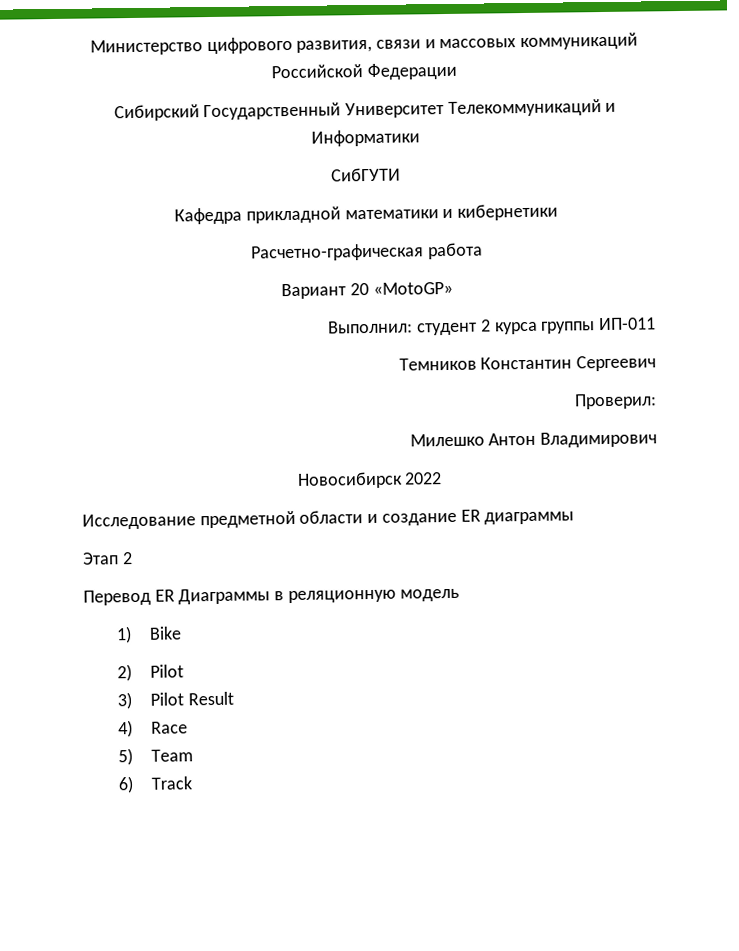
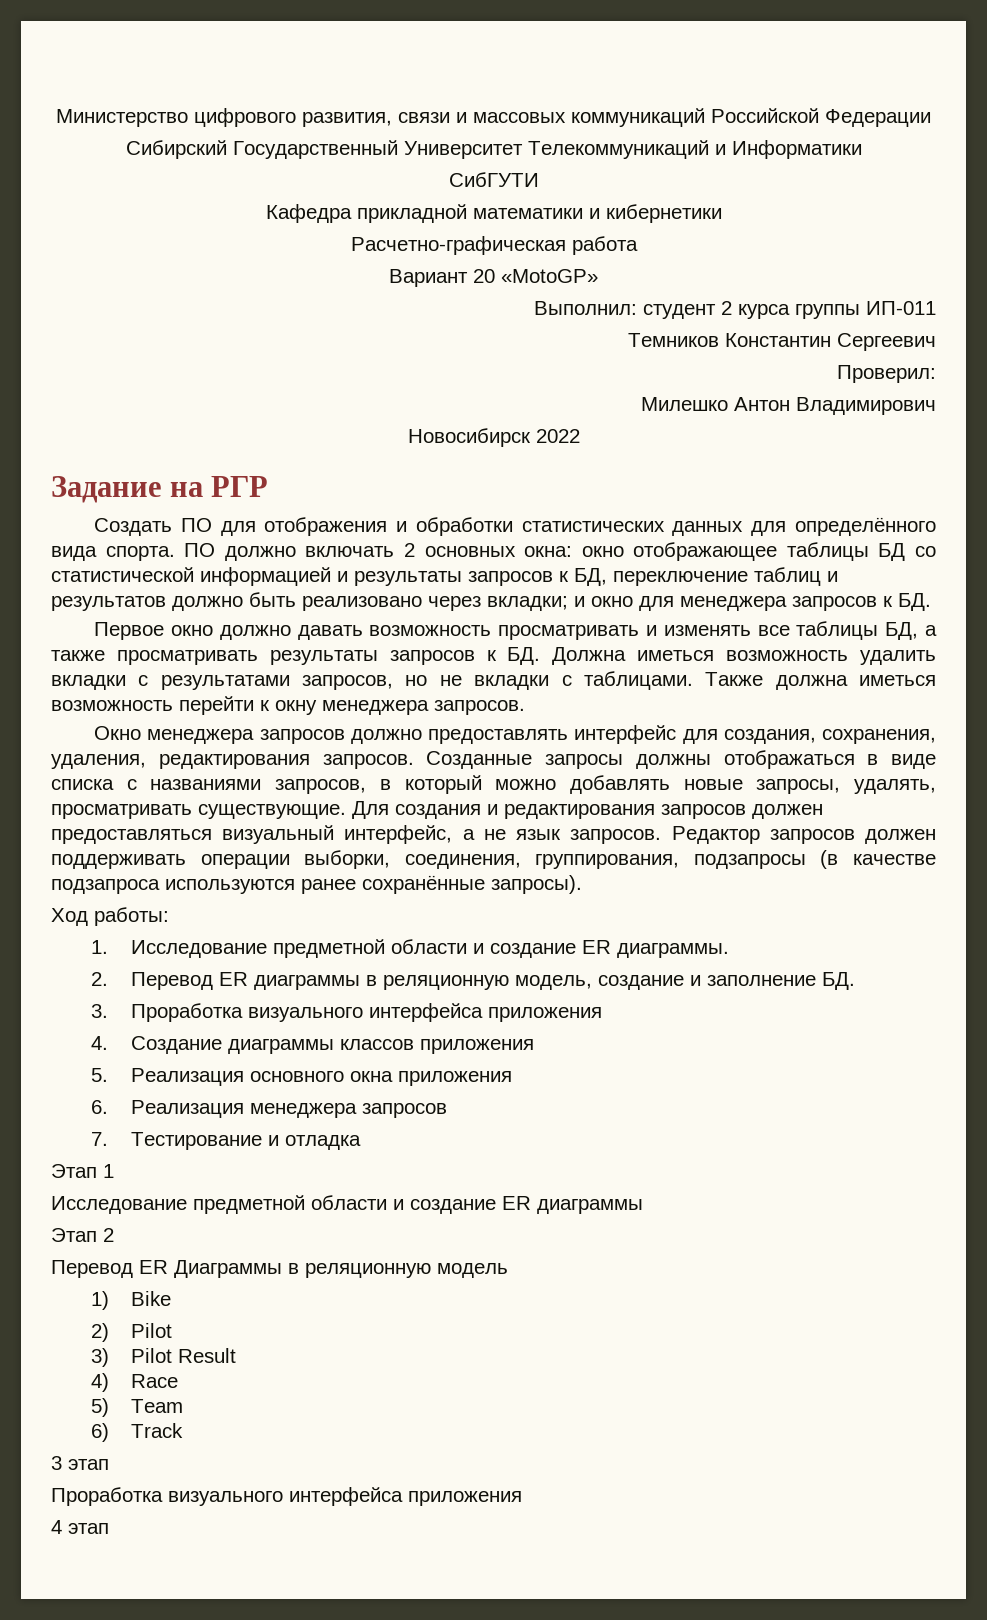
+ Задание на РГР
+ Создать ПО для отображения и обработки статистических данных для определённого вида спорта. ПО должно включать 2 основных окна: окно отображающее таблицы БД со статистической информацией и результаты запросов к БД, переключение таблиц и результатов должно быть реализовано через вкладки; и окно для менеджера запросов к БД.
+ Первое окно должно давать возможность просматривать и изменять все таблицы БД, а также просматривать результаты запросов к БД. Должна иметься возможность удалить вкладки с результатами запросов, но не вкладки с таблицами. Также должна иметься возможность перейти к окну менеджера запросов.
+ Окно менеджера запросов должно предоставлять интерфейс для создания, сохранения, удаления, редактирования запросов. Созданные запросы должны отображаться в виде списка с названиями запросов, в который можно добавлять новые запросы, удалять, просматривать существующие. Для создания и редактирования запросов должен предоставляться визуальный интерфейс, а не язык запросов. Редактор запросов должен поддерживать операции выборки, соединения, группирования, подзапросы (в качестве подзапроса используются ранее сохранённые запросы).
+ Ход работы:
+ 1. Исследование предметной области и создание ER диаграммы.
+ 2. Перевод ER диаграммы в реляционную модель, создание и заполнение БД.
+ 3. Проработка визуального интерфейса приложения
+ 4. Создание диаграммы классов приложения
+ 5. Реализация основного окна приложения
+ 6. Реализация менеджера запросов
+ 7. Тестирование и отладка
+ Этап 1
+ 3 этап
+ Проработка визуального интерфейса приложения
+ 4 этап

